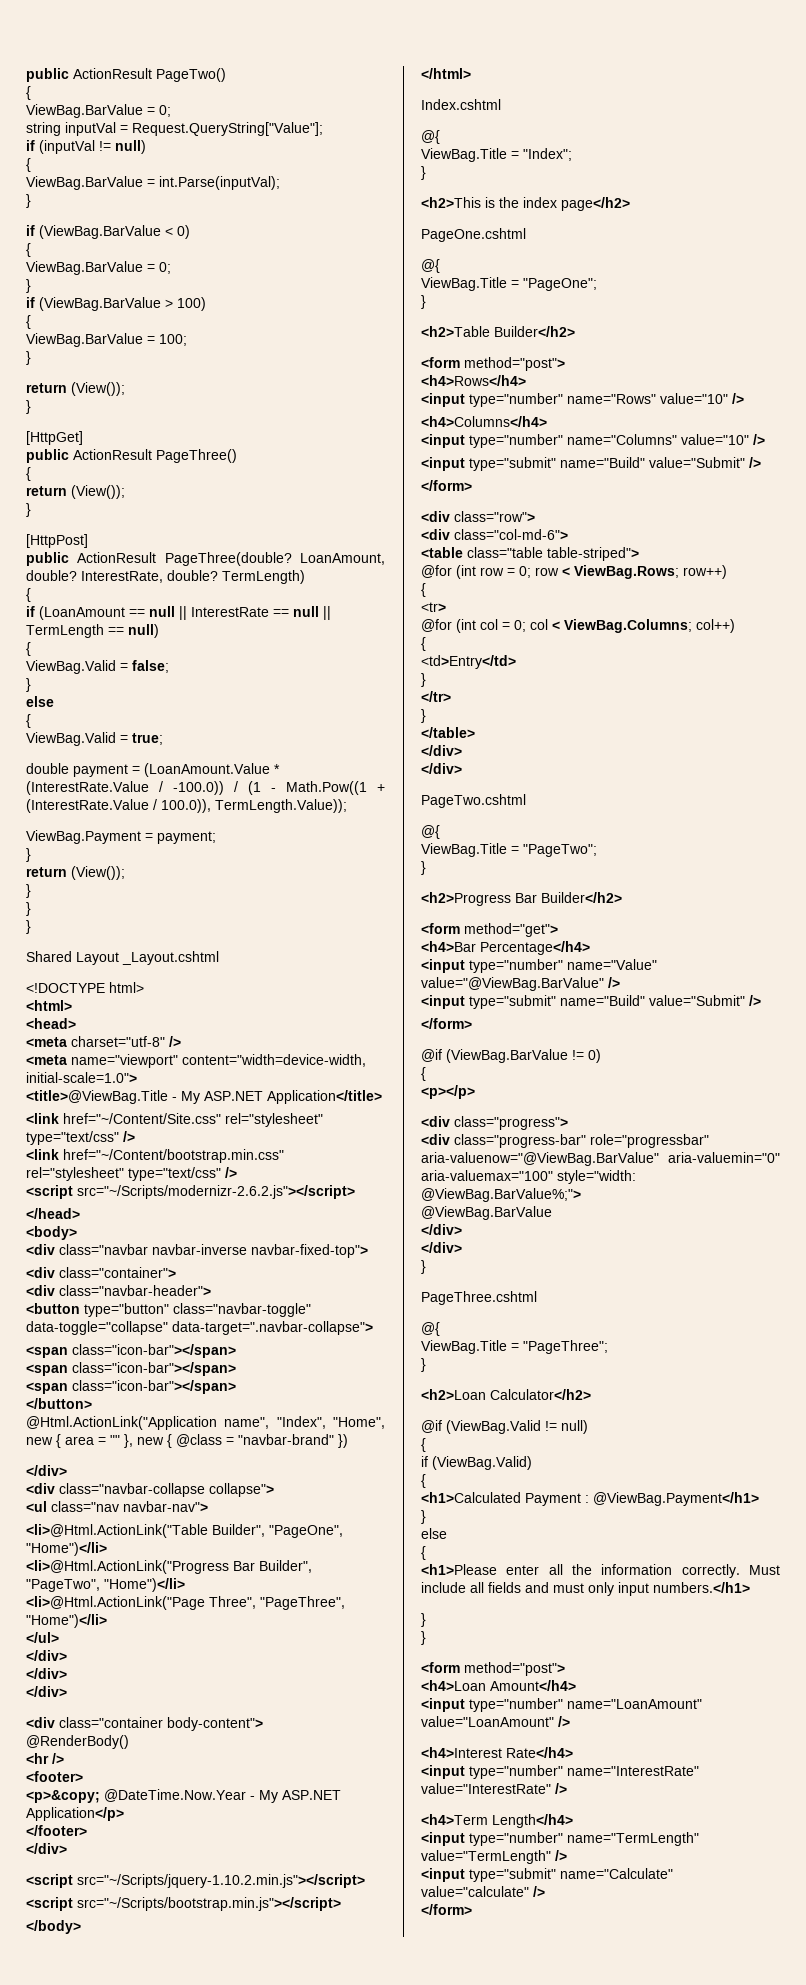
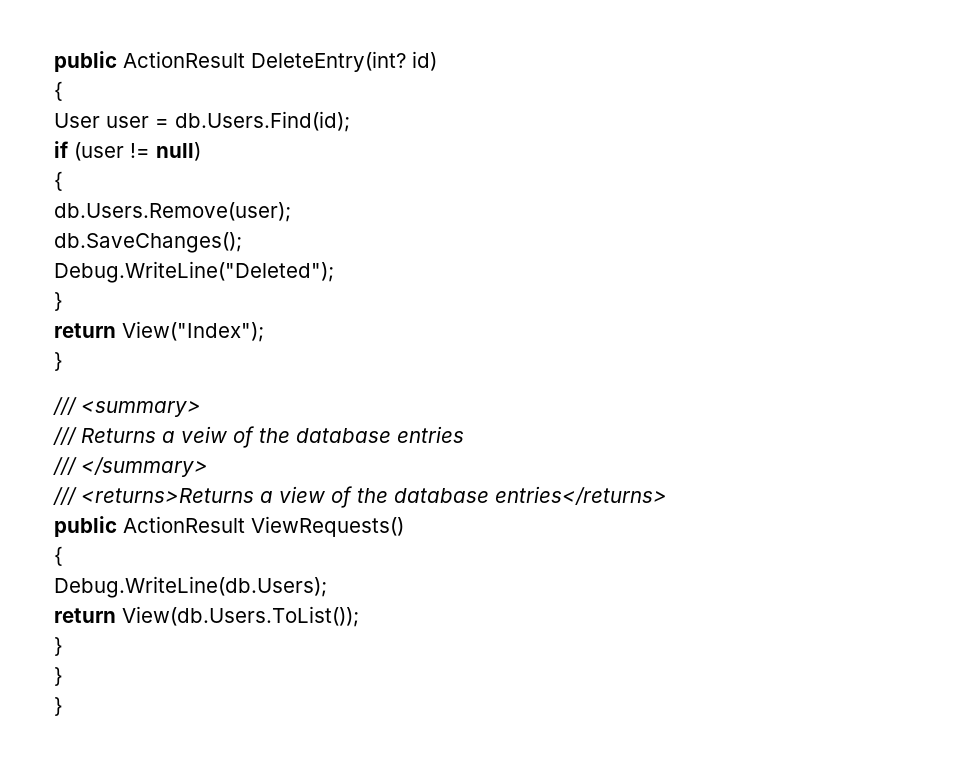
- public ActionResult PageTwo()
+ public ActionResult DeleteEntry(int? id)
  {
- ViewBag.BarValue = 0;
- string inputVal = Request.QueryString["Value"];
- if (inputVal != null)
+ User user = db.Users.Find(id);
+ if (user != null)
  {
- ViewBag.BarValue = int.Parse(inputVal);
+ db.Users.Remove(user);
+ db.SaveChanges();
+ Debug.WriteLine("Deleted");
  }
- if (ViewBag.BarValue < 0)
+ return View("Index");
+ }
+ /// <summary>
+ /// Returns a veiw of the database entries
+ /// </summary>
+ /// <returns>Returns a view of the database entries</returns>
+ public ActionResult ViewRequests()
  {
- ViewBag.BarValue = 0;
- }
- if (ViewBag.BarValue > 100)
- {
- ViewBag.BarValue = 100;
- }
- return (View());
- }
- [HttpGet]
- public ActionResult PageThree()
- {
- return (View());
- }
- [HttpPost]
- public ActionResult PageThree(double? LoanAmount, double? InterestRate, double? TermLength)
- {
- if (LoanAmount == null || InterestRate == null || TermLength == null)
- {
- ViewBag.Valid = false;
- }
- else
- {
- ViewBag.Valid = true;
- double payment = (LoanAmount.Value * (InterestRate.Value / -100.0)) / (1 - Math.Pow((1 + (InterestRate.Value / 100.0)), TermLength.Value));
- ViewBag.Payment = payment;
- }
- return (View());
+ Debug.WriteLine(db.Users);
+ return View(db.Users.ToList());
- Shared Layout _Layout.cshtml
- <!DOCTYPE html>
- <html>
- <head>
- <meta charset="utf-8" />
- <meta name="viewport" content="width=device-width, initial-scale=1.0">
- <title>@ViewBag.Title - My ASP.NET Application</title>
- <link href="~/Content/Site.css" rel="stylesheet" type="text/css" />
- <link href="~/Content/bootstrap.min.css" rel="stylesheet" type="text/css" />
- <script src="~/Scripts/modernizr-2.6.2.js"></script>
- </head>
- <body>
- <div class="navbar navbar-inverse navbar-fixed-top">
- <div class="container">
- <div class="navbar-header">
- <button type="button" class="navbar-toggle" data-toggle="collapse" data-target=".navbar-collapse">
- <span class="icon-bar"></span>
- <span class="icon-bar"></span>
- <span class="icon-bar"></span>
- </button>
- @Html.ActionLink("Application name", "Index", "Home", new { area = "" }, new { @class = "navbar-brand" })
- </div>
- <div class="navbar-collapse collapse">
- <ul class="nav navbar-nav">
- <li>@Html.ActionLink("Table Builder", "PageOne", "Home")</li>
- <li>@Html.ActionLink("Progress Bar Builder", "PageTwo", "Home")</li>
- <li>@Html.ActionLink("Page Three", "PageThree", "Home")</li>
- </ul>
- </div>
- </div>
- </div>
- <div class="container body-content">
- @RenderBody()
- <hr />
- <footer>
- <p>&copy; @DateTime.Now.Year - My ASP.NET Application</p>
- </footer>
- </div>
- <script src="~/Scripts/jquery-1.10.2.min.js"></script>
- <script src="~/Scripts/bootstrap.min.js"></script>
- </body>
- </html>
- Index.cshtml
- @{
- ViewBag.Title = "Index";
- }
- <h2>This is the index page</h2>
- PageOne.cshtml
- @{
- ViewBag.Title = "PageOne";
- }
- <h2>Table Builder</h2>
- <form method="post">
- <h4>Rows</h4>
- <input type="number" name="Rows" value="10" />
- <h4>Columns</h4>
- <input type="number" name="Columns" value="10" />
- <input type="submit" name="Build" value="Submit" />
- </form>
- <div class="row">
- <div class="col-md-6">
- <table class="table table-striped">
- @for (int row = 0; row < ViewBag.Rows; row++)
- {
- <tr>
- @for (int col = 0; col < ViewBag.Columns; col++)
- {
- <td>Entry</td>
- }
- </tr>
- }
- </table>
- </div>
- </div>
- PageTwo.cshtml
- @{
- ViewBag.Title = "PageTwo";
- }
- <h2>Progress Bar Builder</h2>
- <form method="get">
- <h4>Bar Percentage</h4>
- <input type="number" name="Value" value="@ViewBag.BarValue" />
- <input type="submit" name="Build" value="Submit" />
- </form>
- @if (ViewBag.BarValue != 0)
- {
- <p></p>
- <div class="progress">
- <div class="progress-bar" role="progressbar" aria-valuenow="@ViewBag.BarValue" aria-valuemin="0" aria-valuemax="100" style="width: @ViewBag.BarValue%;">
- @ViewBag.BarValue
- </div>
- </div>
- }
- PageThree.cshtml
- @{
- ViewBag.Title = "PageThree";
- }
- <h2>Loan Calculator</h2>
- @if (ViewBag.Valid != null)
- {
- if (ViewBag.Valid)
- {
- <h1>Calculated Payment : @ViewBag.Payment</h1>
- }
- else
- {
- <h1>Please enter all the information correctly. Must include all fields and must only input numbers.</h1>
- }
- }
- <form method="post">
- <h4>Loan Amount</h4>
- <input type="number" name="LoanAmount" value="LoanAmount" />
- <h4>Interest Rate</h4>
- <input type="number" name="InterestRate" value="InterestRate" />
- <h4>Term Length</h4>
- <input type="number" name="TermLength" value="TermLength" />
- <input type="submit" name="Calculate" value="calculate" />
- </form>

